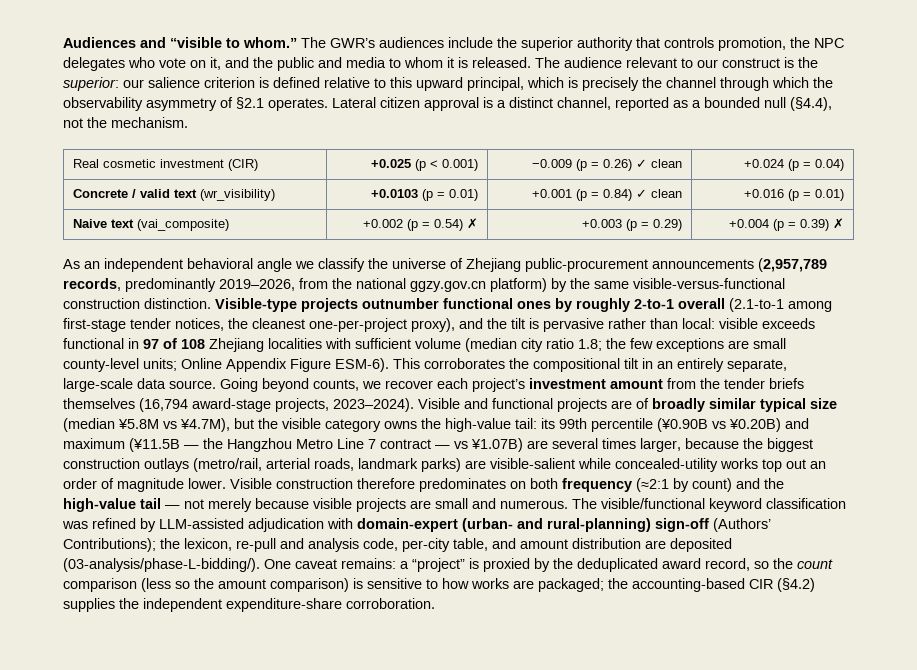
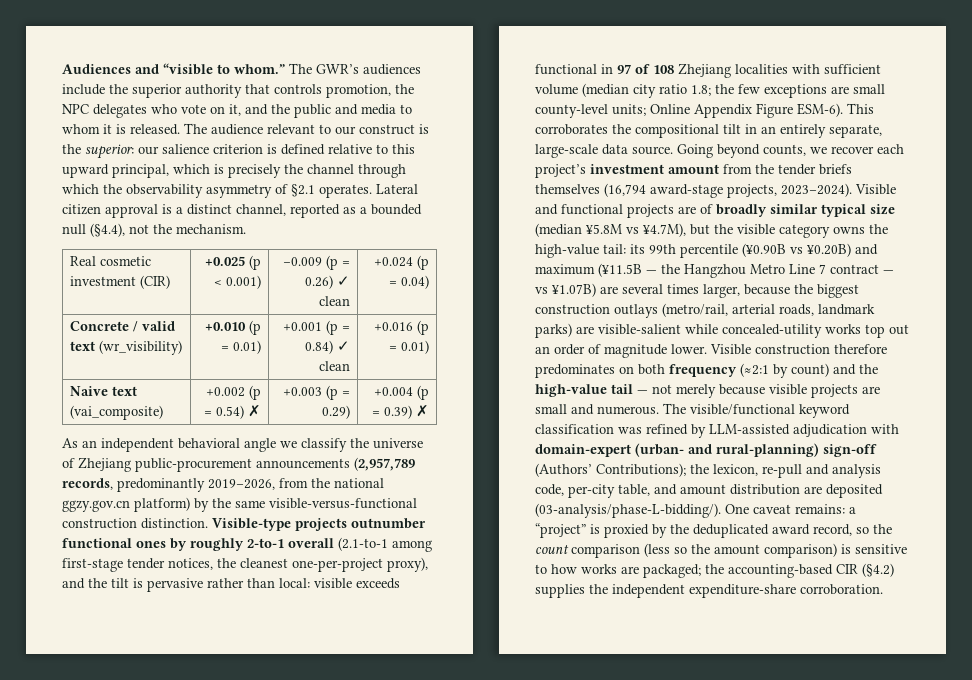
- Concrete / valid text (wr_visibility) | +0.0103 (p = 0.01) | +0.001 (p = 0.84) ✓ clean | +0.016 (p = 0.01)
+ Concrete / valid text (wr_visibility) | +0.010 (p = 0.01) | +0.001 (p = 0.84) ✓ clean | +0.016 (p = 0.01)

